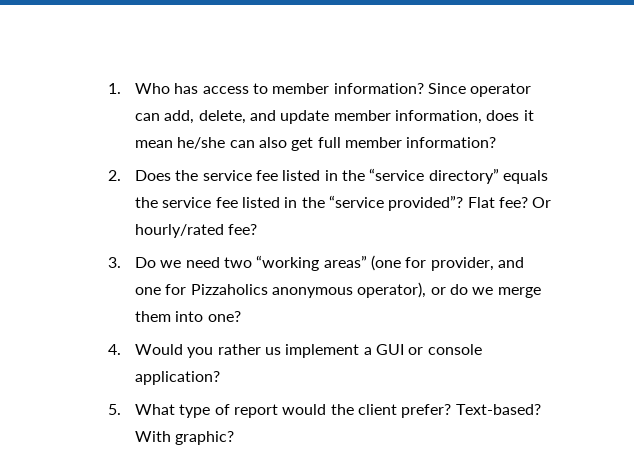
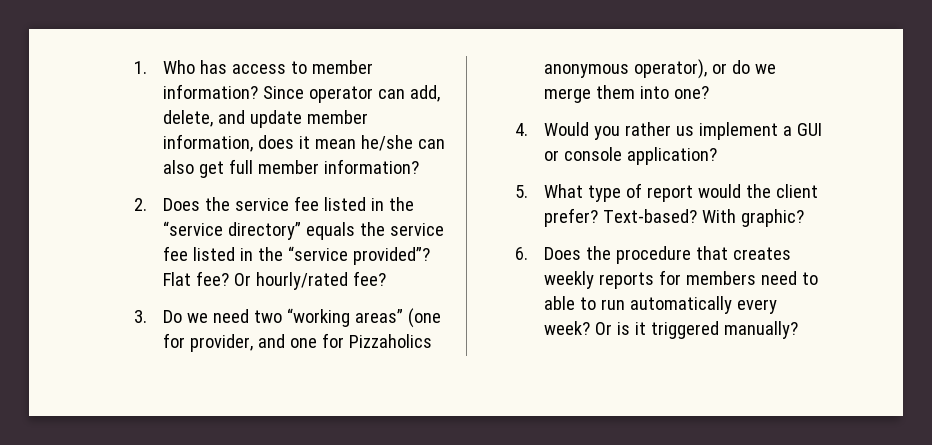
+ 6. Does the procedure that creates weekly reports for members need to able to run automatically every week? Or is it triggered manually?

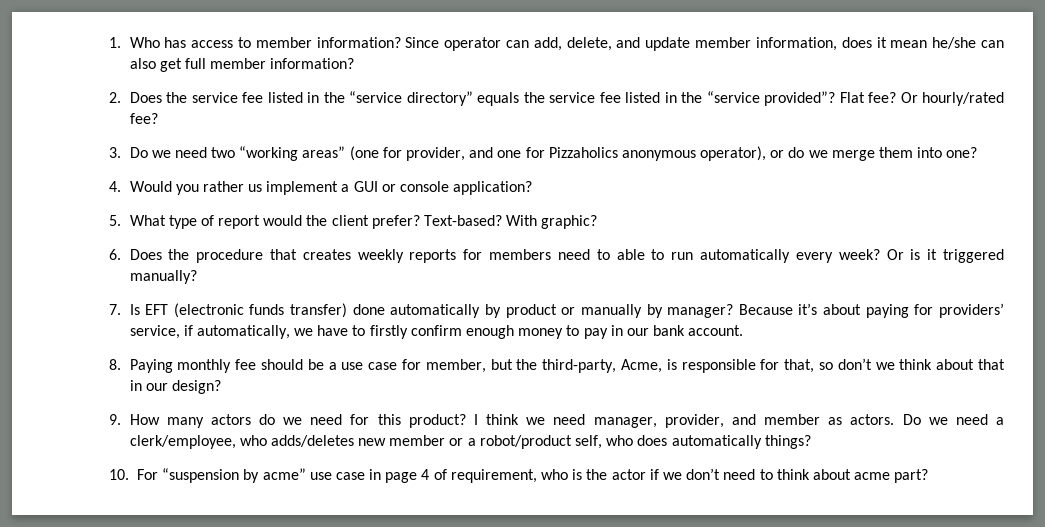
+ 7. Is EFT (electronic funds transfer) done automatically by product or manually by manager? Because it’s about paying for providers’ service, if automatically, we have to firstly confirm enough money to pay in our bank account.
+ 8. Paying monthly fee should be a use case for member, but the third-party, Acme, is responsible for that, so don’t we think about that in our design?
+ 9. How many actors do we need for this product? I think we need manager, provider, and member as actors. Do we need a clerk/employee, who adds/deletes new member or a robot/product self, who does automatically things?
+ 10. For “suspension by acme” use case in page 4 of requirement, who is the actor if we don’t need to think about acme part?

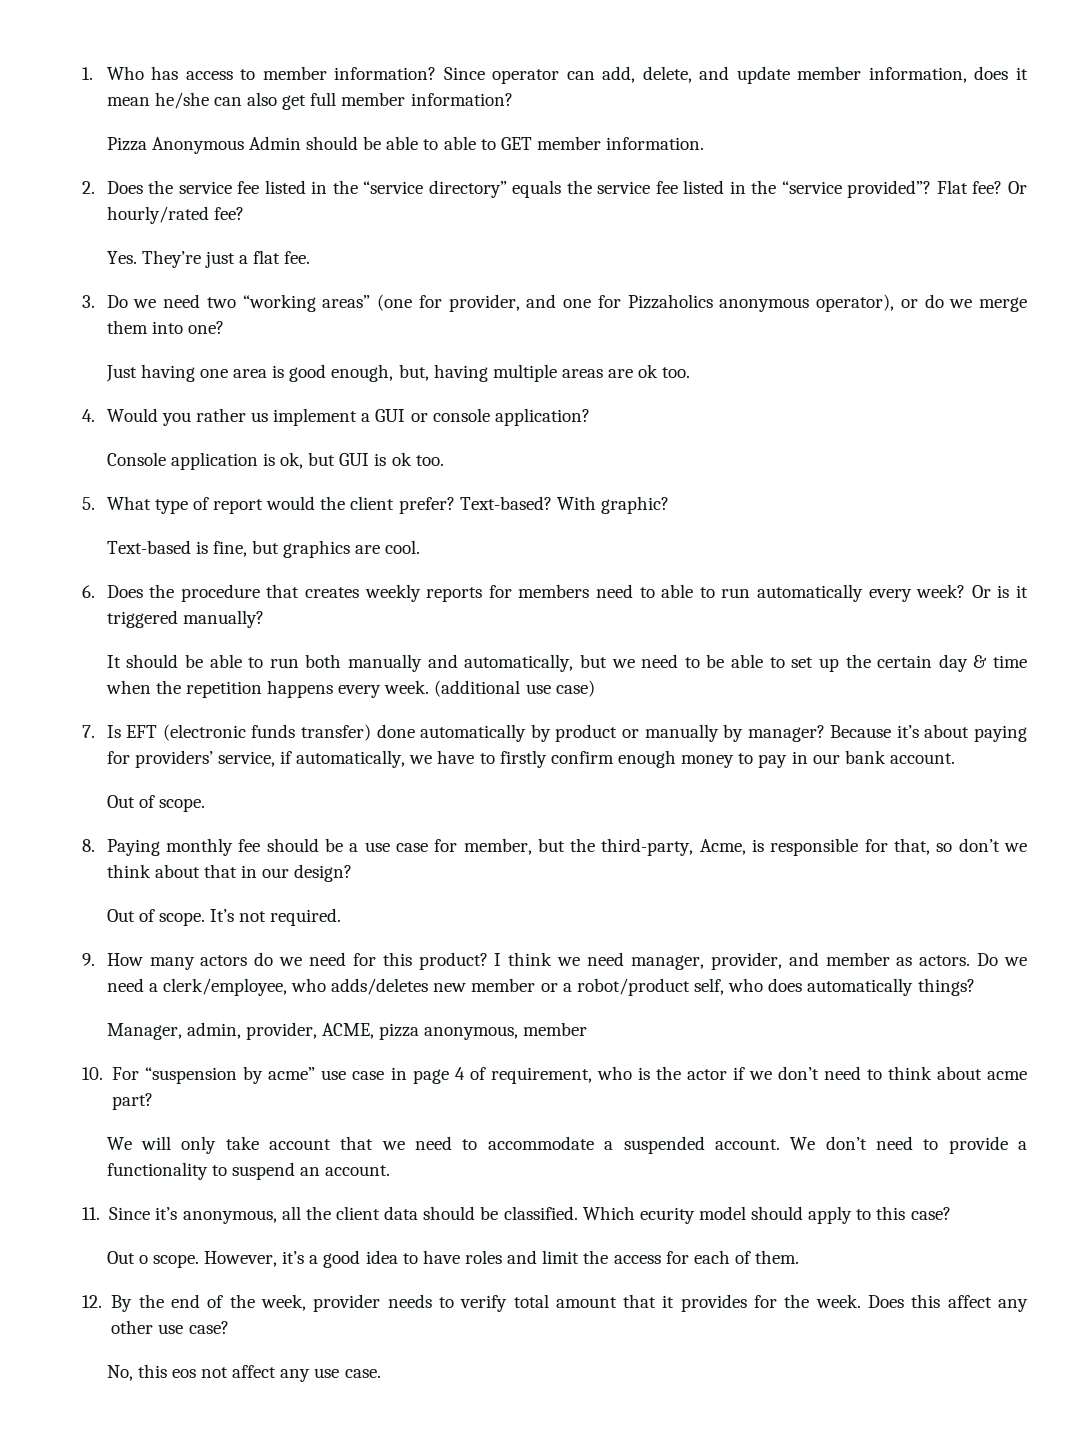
+ Pizza Anonymous Admin should be able to able to GET member information.
+ Yes. They’re just a flat fee.
+ Just having one area is good enough, but, having multiple areas are ok too.
+ Console application is ok, but GUI is ok too.
+ Text-based is fine, but graphics are cool.
+ It should be able to run both manually and automatically, but we need to be able to set up the certain day & time when the repetition happens every week. (additional use case)
  Because it’s about paying for providers’ service, if automatically, we have to firstly confirm enough money to pay in our bank account.
+ Out of scope.
+ Out of scope. It’s not required.
+ Manager, admin, provider, ACME, pizza anonymous, member
+ We will only take account that we need to accommodate a suspended account. We don’t need to provide a functionality to suspend an account.
+ 11. Since it’s anonymous, all the client data should be classified. Which ecurity model should apply to this case?
+ Out o scope. However, it’s a good idea to have roles and limit the access for each of them.
+ 12. By the end of the week, provider needs to verify total amount that it provides for the week. Does this affect any other use case?
+ No, this eos not affect any use case.

